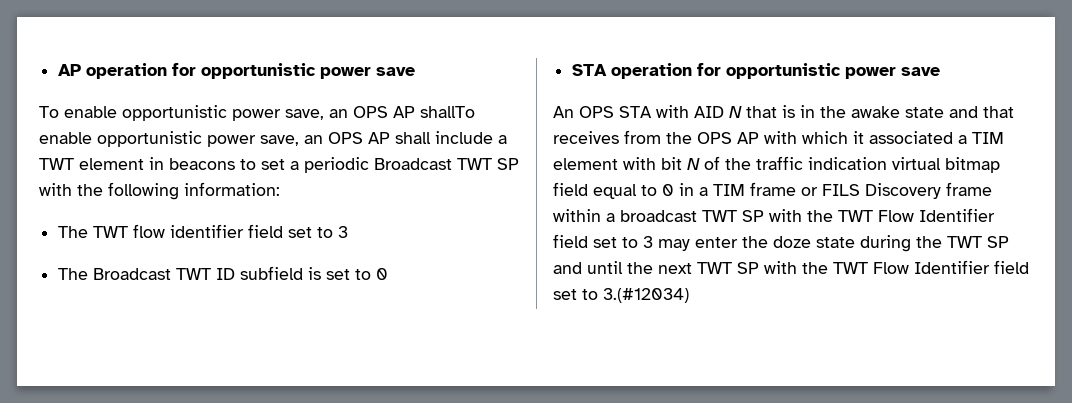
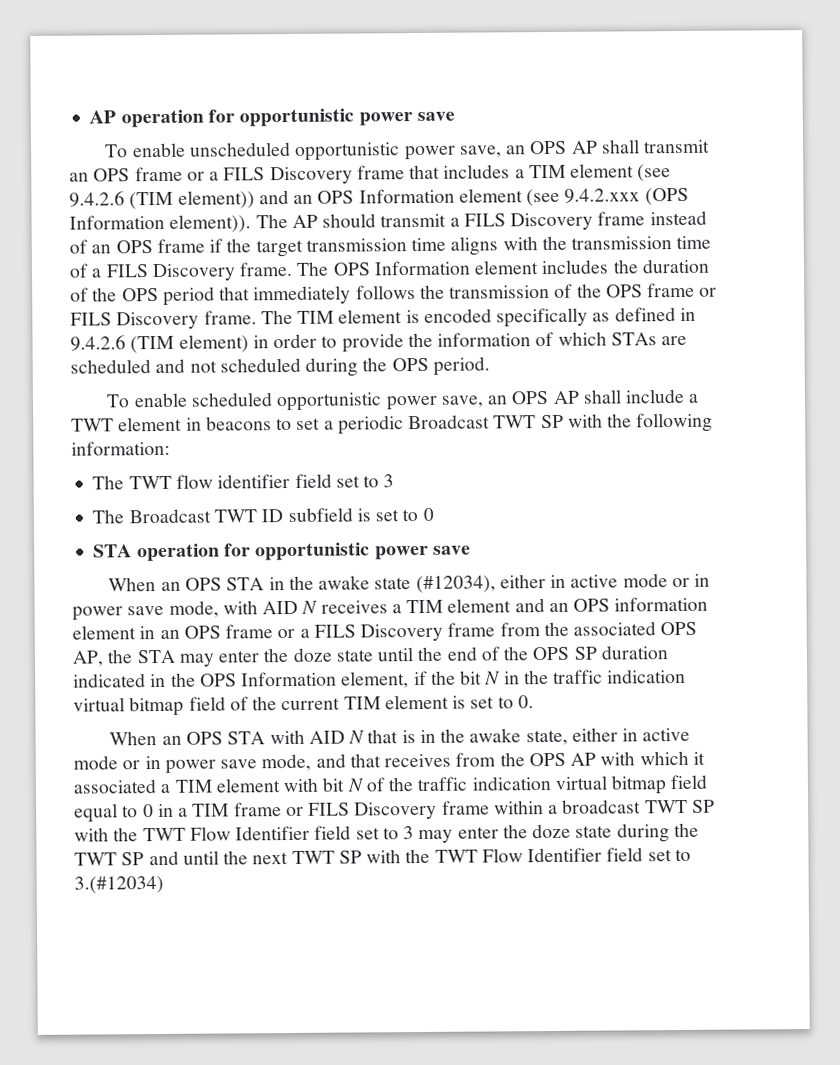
- To enable opportunistic power save, an OPS AP shallTo enable opportunistic power save, an OPS AP shall include a TWT element in beacons to set a periodic Broadcast TWT SP with the following information:
+ To enable unscheduled opportunistic power save, an OPS AP shall transmit an OPS frame or a FILS Discovery frame that includes a TIM element (see 9.4.2.6 (TIM element)) and an OPS Information element (see 9.4.2.xxx (OPS Information element)). The AP should transmit a FILS Discovery frame instead of an OPS frame if the target transmission time aligns with the transmission time of a FILS Discovery frame. The OPS Information element includes the duration of the OPS period that immediately follows the transmission of the OPS frame or FILS Discovery frame. The TIM element is encoded specifically as defined in 9.4.2.6 (TIM element) in order to provide the information of which STAs are scheduled and not scheduled during the OPS period.
+ To enable scheduled opportunistic power save, an OPS AP shall include a TWT element in beacons to set a periodic Broadcast TWT SP with the following information:
- An OPS STA with AID N that is in the awake state and that receives from the OPS AP with which it associated a TIM element with bit N of the traffic indication virtual bitmap field equal to 0 in a TIM frame or FILS Discovery frame within a broadcast TWT SP with the TWT Flow Identifier field set to 3 may enter the doze state during the TWT SP and until the next TWT SP with the TWT Flow Identifier field set to 3.(#12034)
+ When an OPS STA in the awake state (#12034), either in active mode or in power save mode, with AID N receives a TIM element and an OPS information element in an OPS frame or a FILS Discovery frame from the associated OPS AP, the STA may enter the doze state until the end of the OPS SP duration indicated in the OPS Information element, if the bit N in the traffic indication virtual bitmap field of the current TIM element is set to 0.
+ When an OPS STA with AID N that is in the awake state, either in active mode or in power save mode, and that receives from the OPS AP with which it associated a TIM element with bit N of the traffic indication virtual bitmap field equal to 0 in a TIM frame or FILS Discovery frame within a broadcast TWT SP with the TWT Flow Identifier field set to 3 may enter the doze state during the TWT SP and until the next TWT SP with the TWT Flow Identifier field set to 3.(#12034)

